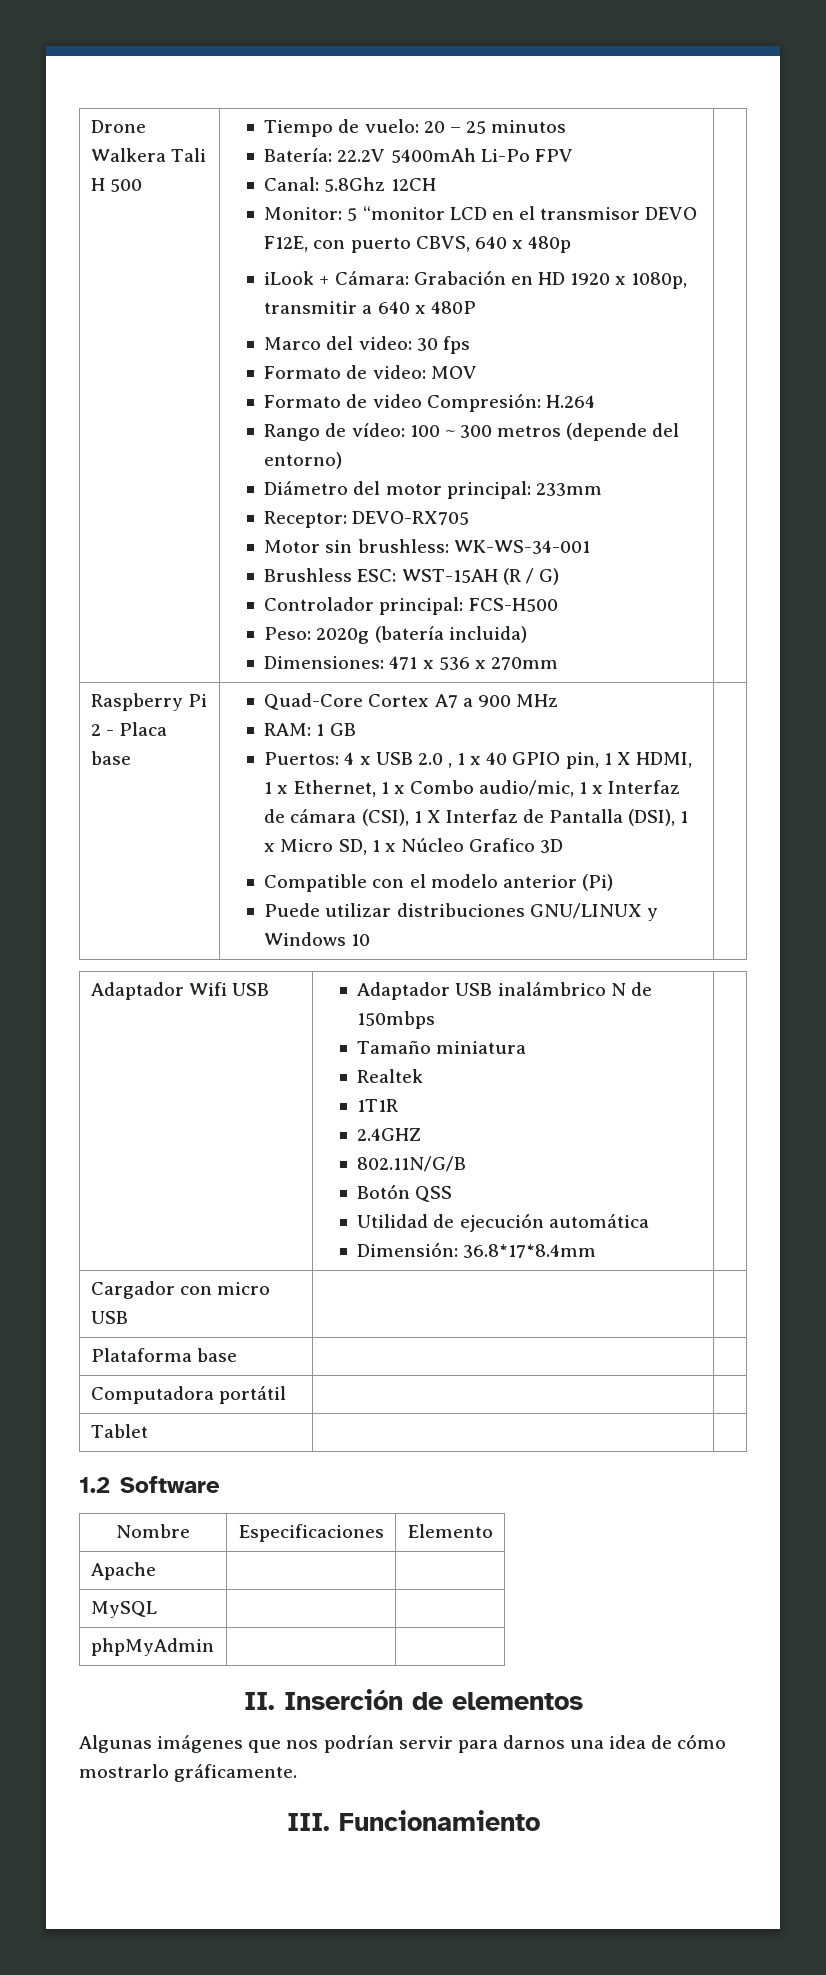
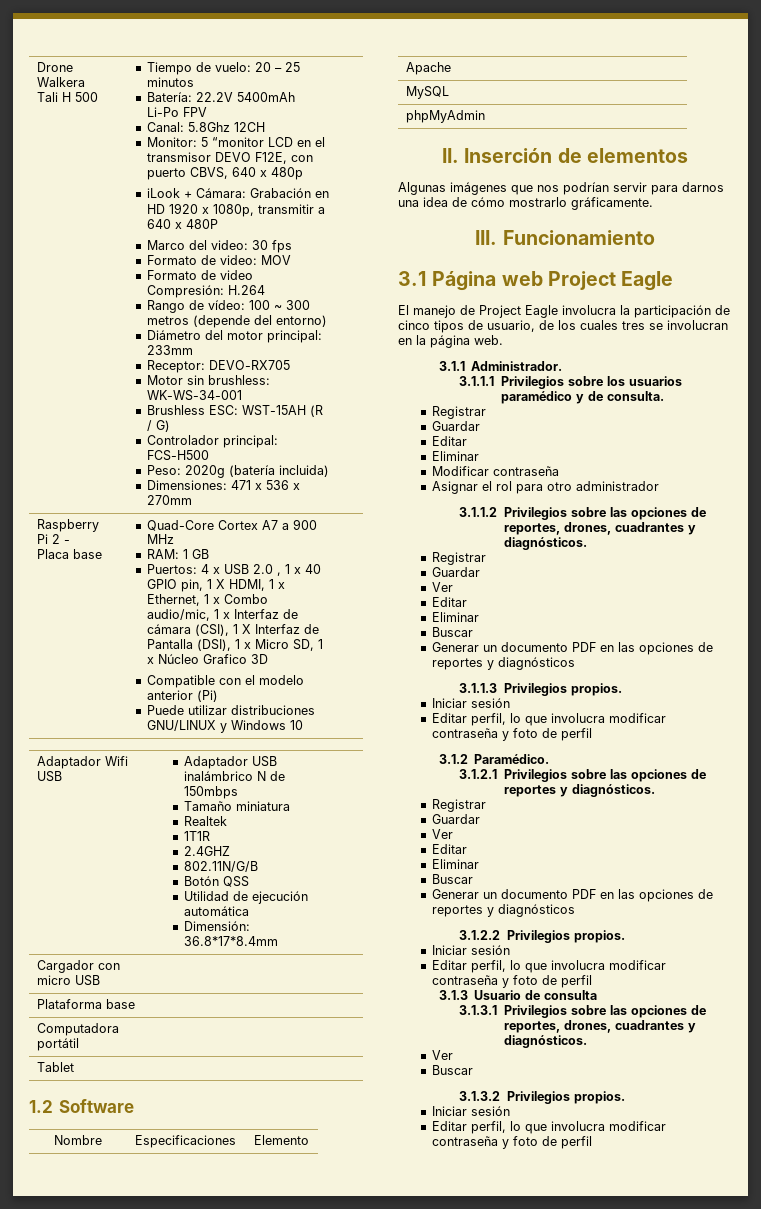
+ 3.1 Página web Project Eagle
+ El manejo de Project Eagle involucra la participación de cinco tipos de usuario, de los cuales tres se involucran en la página web.
+ 3.1.1 Administrador.
+ 3.1.1.1 Privilegios sobre los usuarios paramédico y de consulta.
+ Registrar
+ Guardar
+ Editar
+ Eliminar
+ Modificar contraseña
+ Asignar el rol para otro administrador
+ 3.1.1.2 Privilegios sobre las opciones de reportes, drones, cuadrantes y diagnósticos.
+ Registrar
+ Guardar
+ Ver
+ Editar
+ Eliminar
+ Buscar
+ Generar un documento PDF en las opciones de reportes y diagnósticos
+ 3.1.1.3 Privilegios propios.
+ Iniciar sesión
+ Editar perfil, lo que involucra modificar contraseña y foto de perfil
+ 3.1.2 Paramédico.
+ 3.1.2.1 Privilegios sobre las opciones de reportes y diagnósticos.
+ Registrar
+ Guardar
+ Ver
+ Editar
+ Eliminar
+ Buscar
+ Generar un documento PDF en las opciones de reportes y diagnósticos
+ 3.1.2.2 Privilegios propios.
+ Iniciar sesión
+ Editar perfil, lo que involucra modificar contraseña y foto de perfil
+ 3.1.3 Usuario de consulta
+ 3.1.3.1 Privilegios sobre las opciones de reportes, drones, cuadrantes y diagnósticos.
+ Ver
+ Buscar
+ 3.1.3.2 Privilegios propios.
+ Iniciar sesión
+ Editar perfil, lo que involucra modificar contraseña y foto de perfil

